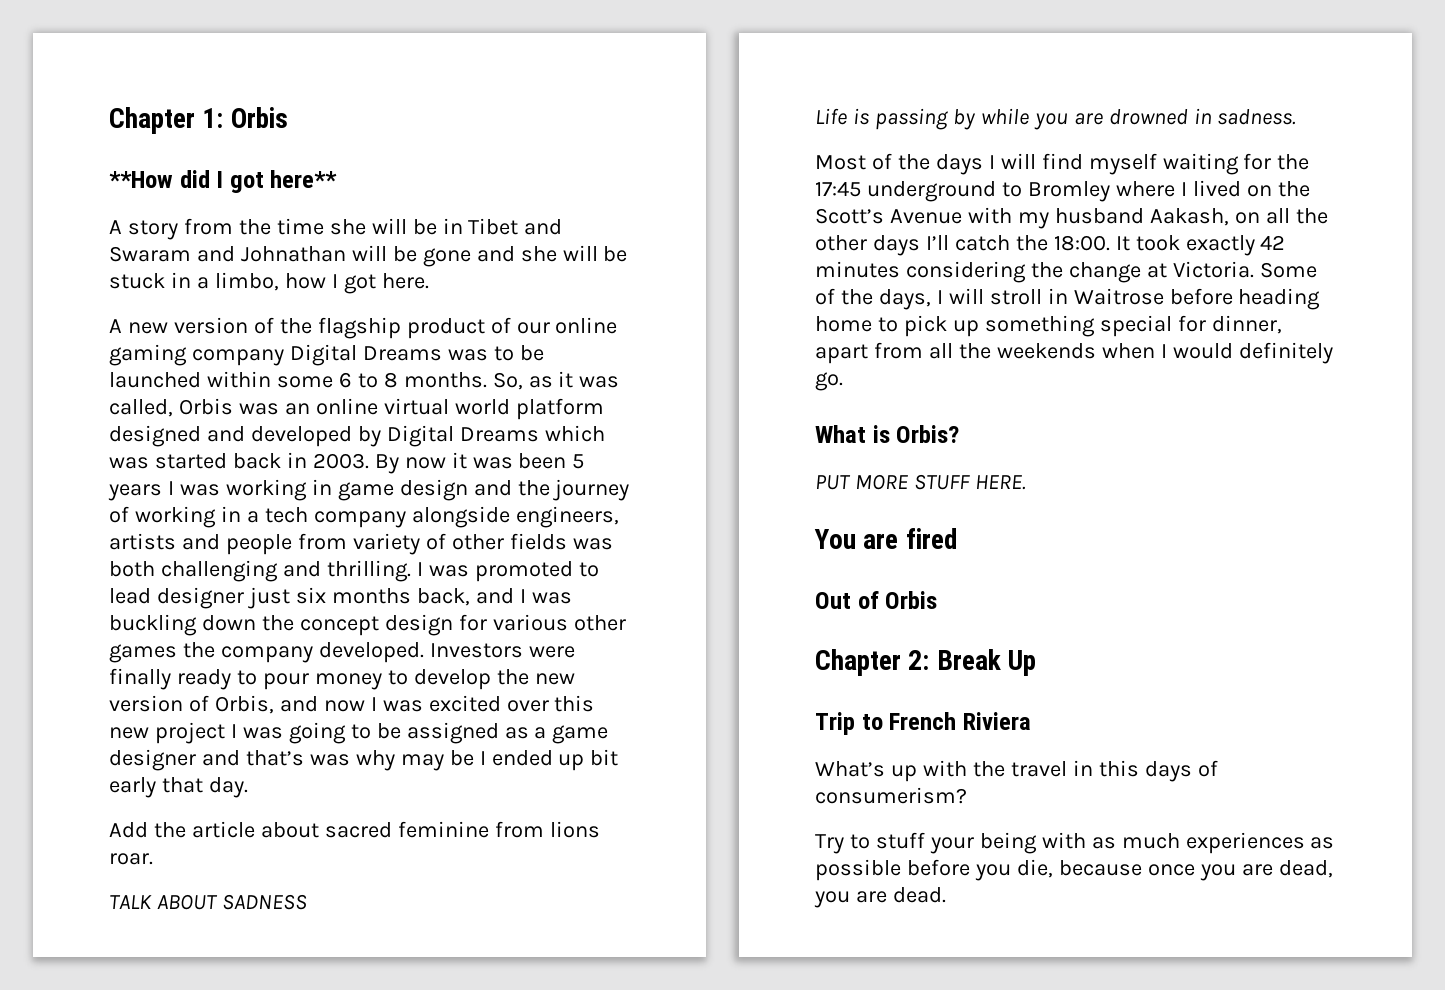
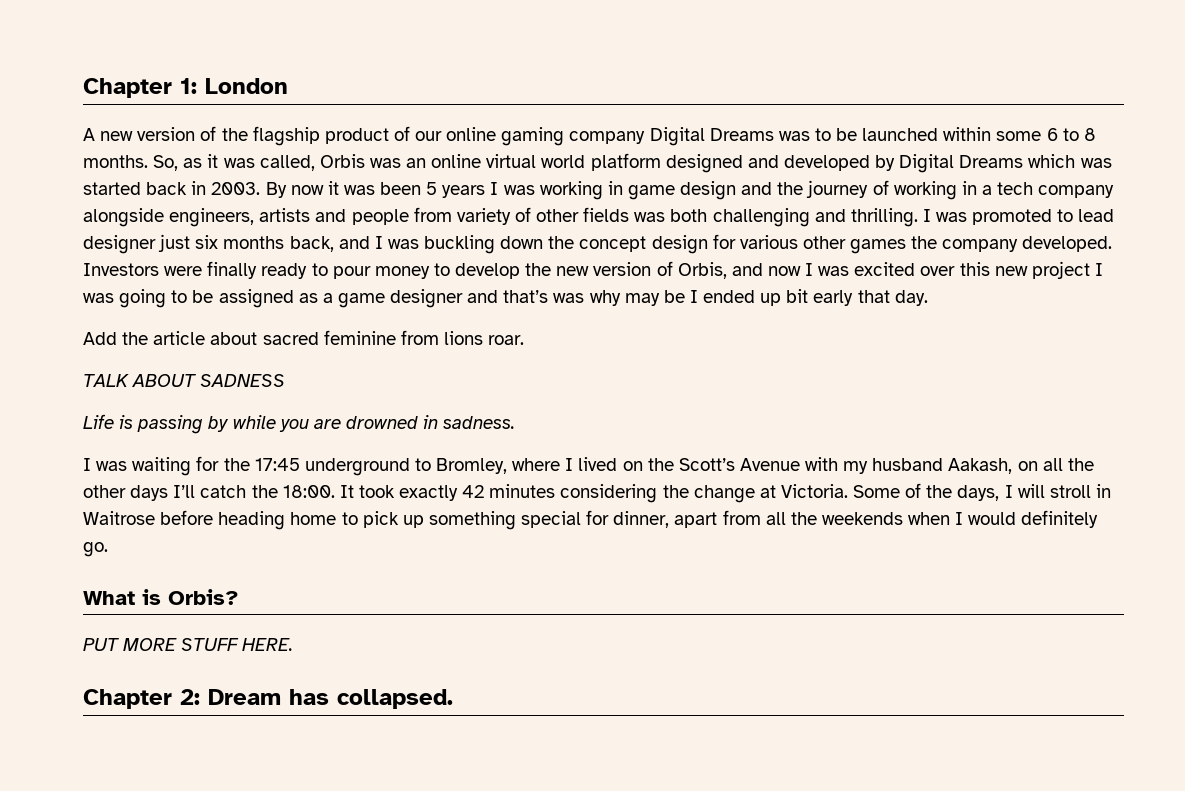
- Chapter 1: Orbis
- **How did I got here**
- A story from the time she will be in Tibet and Swaram and Johnathan will be gone and she will be stuck in a limbo, how I got here.
+ Chapter 1: London
- Most of the days I will find myself waiting for the 17:45 underground to Bromley where I lived on the Scott’s Avenue with my husband Aakash, on all the other days I’ll catch the 18:00.
+ I was waiting for the 17:45 underground to Bromley, where I lived on the Scott’s Avenue with my husband Aakash, on all the other days I’ll catch the 18:00.
- You are fired
- Out of Orbis
- Chapter 2: Break Up
- Trip to French Riviera
- What’s up with the travel in this days of consumerism?
- Try to stuff your being with as much experiences as possible before you die, because once you are dead, you are dead.
+ Chapter 2: Dream has collapsed.

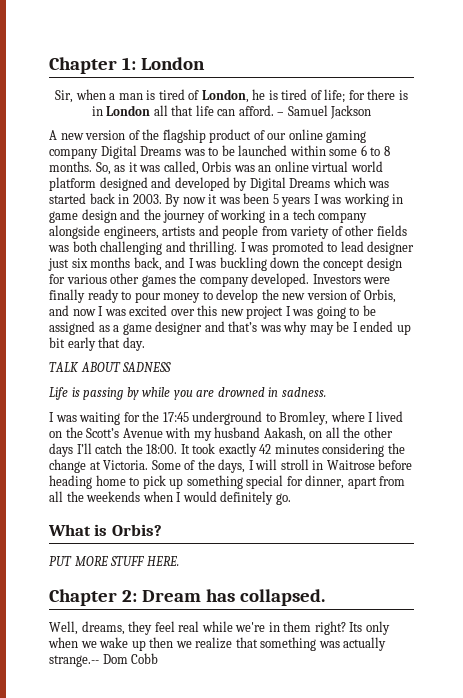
+ Sir, when a man is tired of London, he is tired of life; for there is in London all that life can afford. – Samuel Jackson
- Add the article about sacred feminine from lions roar.
+ Well, dreams, they feel real while we're in them right? Its only when we wake up then we realize that something was actually strange.-- Dom Cobb

